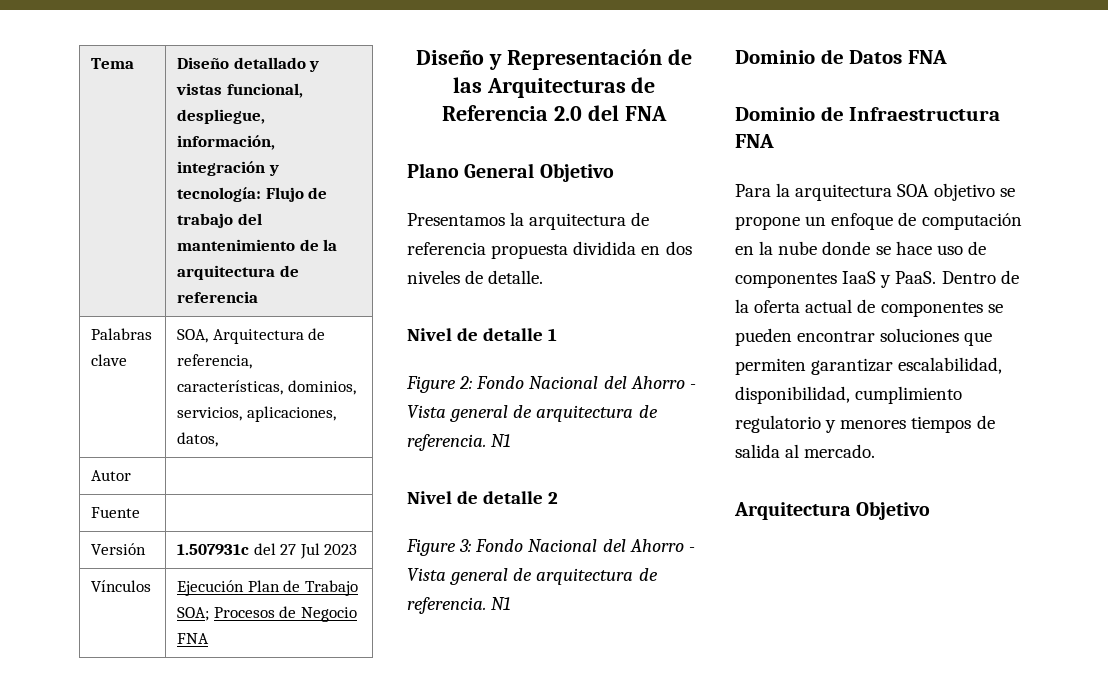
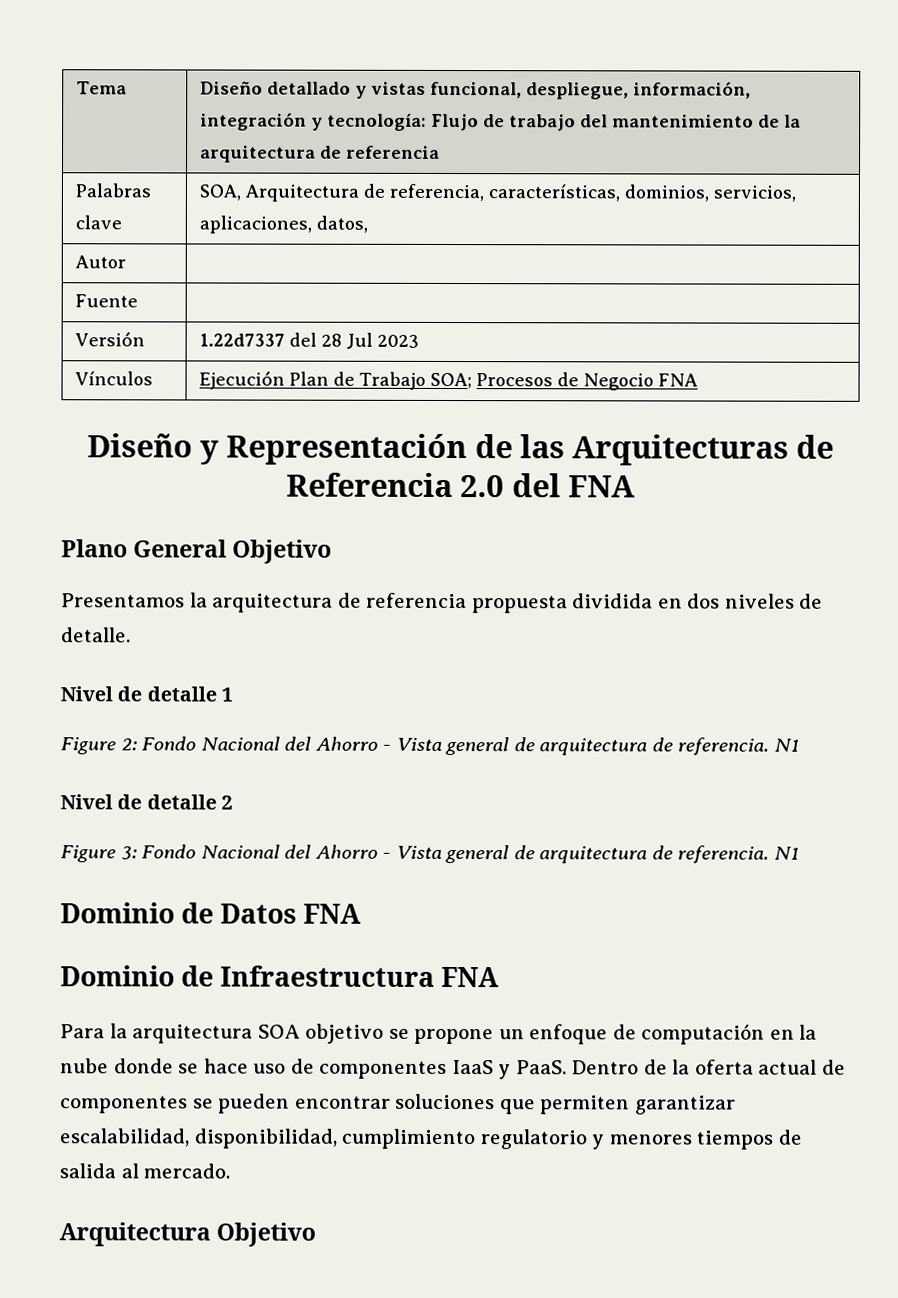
- Versión | 1.507931c del 27 Jul 2023
+ Versión | 1.22d7337 del 28 Jul 2023

